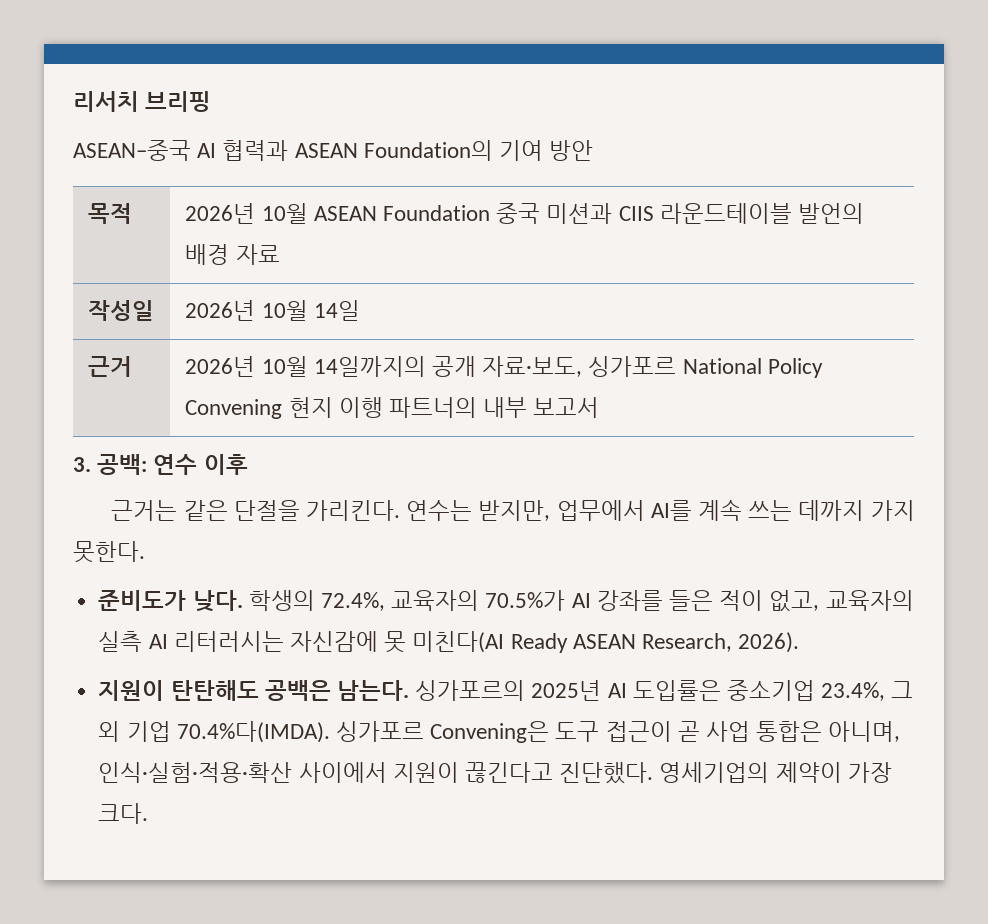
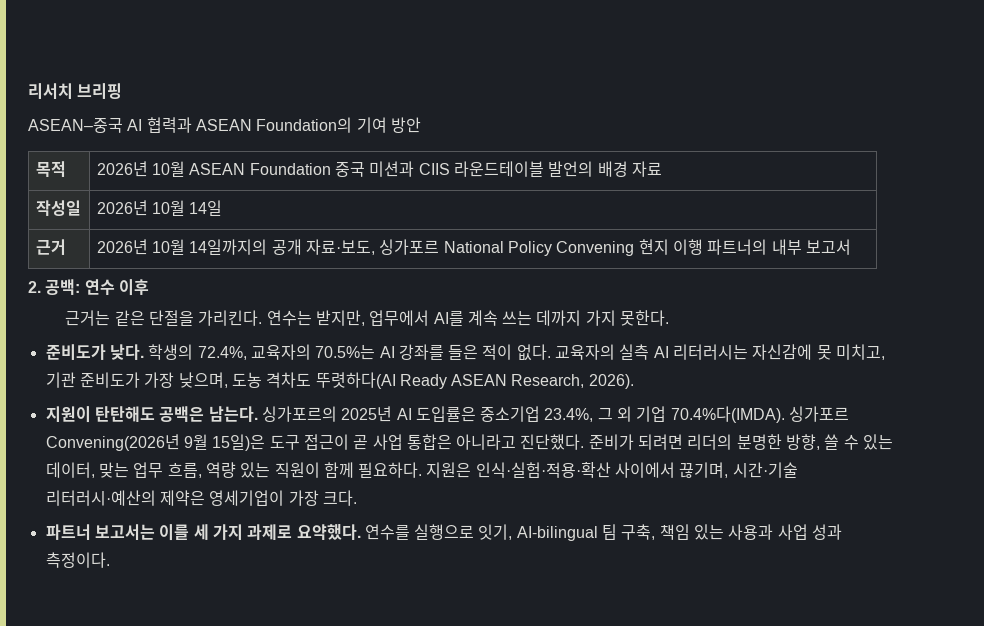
- 3. 공백: 연수 이후
+ 2. 공백: 연수 이후
- 학생의 72.4%, 교육자의 70.5%가 AI 강좌를 들은 적이 없고, 교육자의 실측 AI 리터러시는 자신감에 못 미친다(AI Ready ASEAN Research, 2026).
+ 학생의 72.4%, 교육자의 70.5%는 AI 강좌를 들은 적이 없다. 교육자의 실측 AI 리터러시는 자신감에 못 미치고, 기관 준비도가 가장 낮으며, 도농 격차도 뚜렷하다(AI Ready ASEAN Research, 2026).
- 싱가포르의 2025년 AI 도입률은 중소기업 23.4%, 그 외 기업 70.4%다(IMDA). 싱가포르 Convening은 도구 접근이 곧 사업 통합은 아니며, 인식·실험·적용·확산 사이에서 지원이 끊긴다고 진단했다. 영세기업의 제약이 가장 크다.
+ 싱가포르의 2025년 AI 도입률은 중소기업 23.4%, 그 외 기업 70.4%다(IMDA). 싱가포르 Convening(2026년 9월 15일)은 도구 접근이 곧 사업 통합은 아니라고 진단했다. 준비가 되려면 리더의 분명한 방향, 쓸 수 있는 데이터, 맞는 업무 흐름, 역량 있는 직원이 함께 필요하다. 지원은 인식·실험·적용·확산 사이에서 끊기며, 시간·기술 리터러시·예산의 제약은 영세기업이 가장 크다.
+ 파트너 보고서는 이를 세 가지 과제로 요약했다. 연수를 실행으로 잇기, AI-bilingual 팀 구축, 책임 있는 사용과 사업 성과 측정이다.

